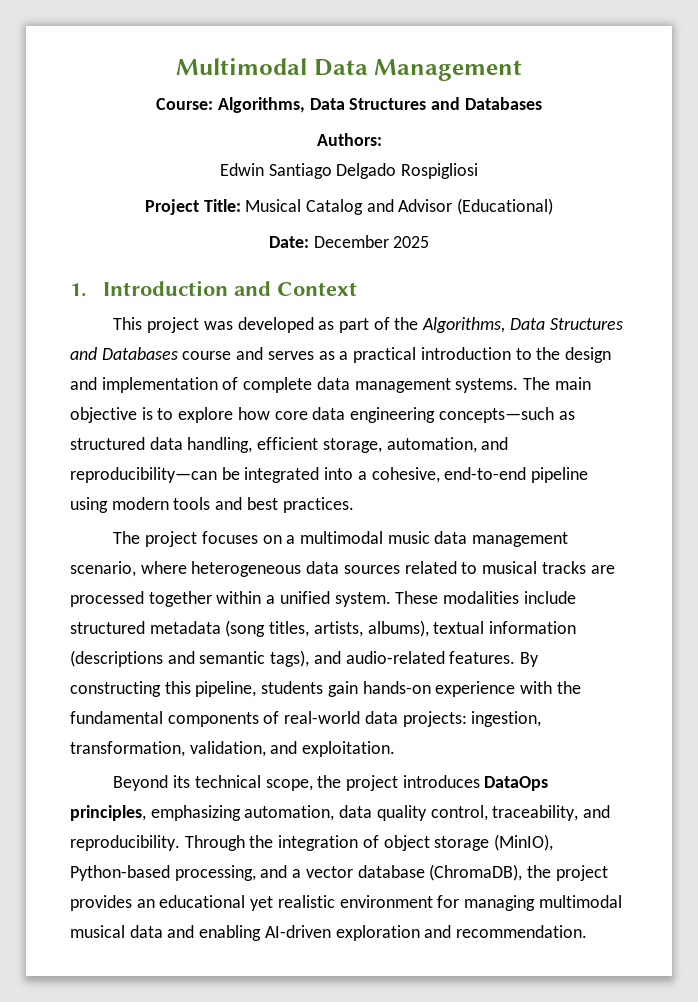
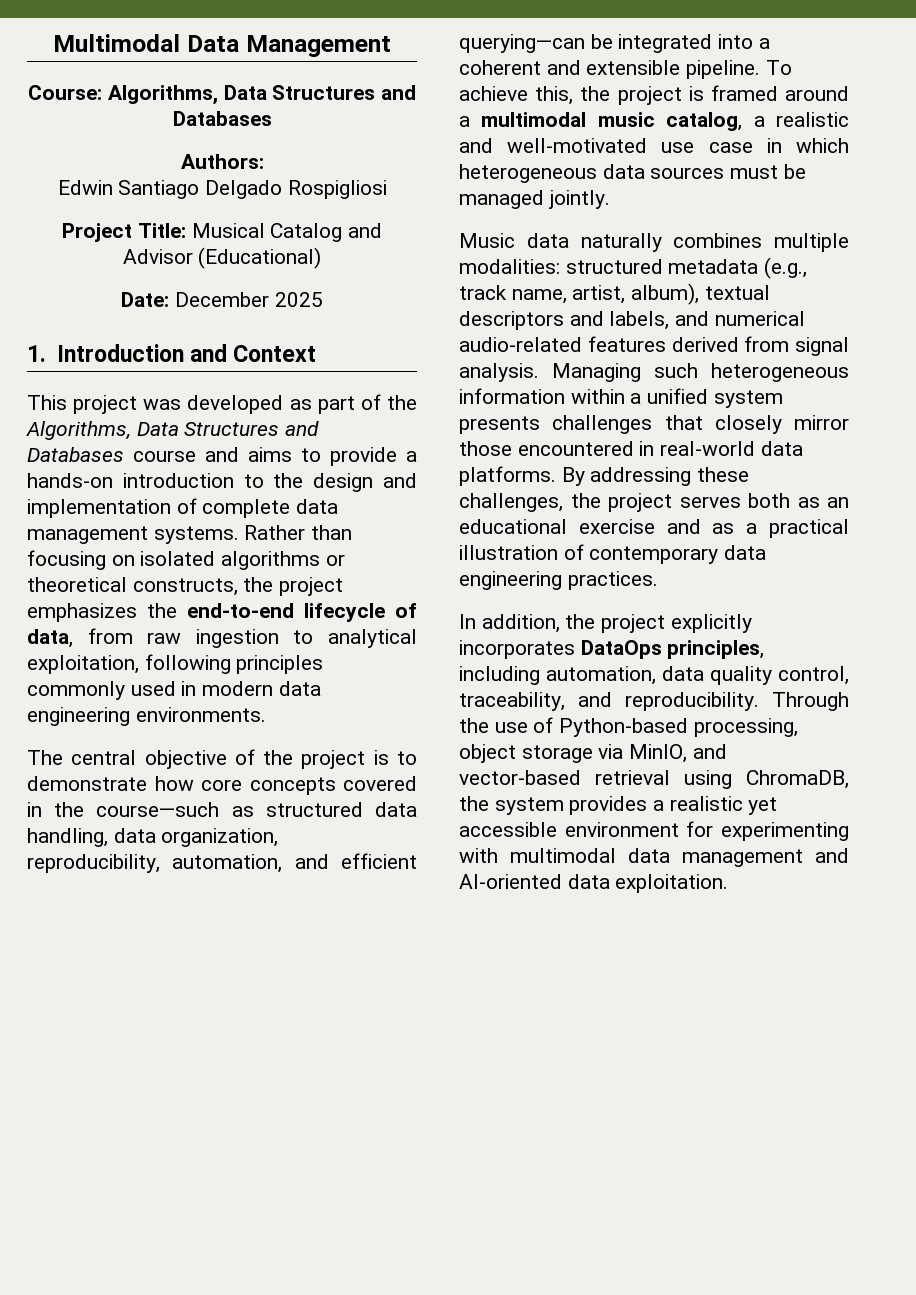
- This project was developed as part of the Algorithms, Data Structures and Databases course and serves as a practical introduction to the design and implementation of complete data management systems.
+ This project was developed as part of the Algorithms, Data Structures and Databases course and aims to provide a hands-on introduction to the design and implementation of complete data management systems.
- The main objective is to explore how core data engineering concepts—such as structured data handling, efficient storage, automation, and reproducibility—can be integrated into a cohesive, end-to-end pipeline using modern tools and best practices.
- The project focuses on a multimodal music data management scenario, where heterogeneous data sources related to musical tracks are processed together within a unified system. These modalities include structured metadata (song titles, artists, albums), textual information (descriptions and semantic tags), and audio-related features. By constructing this pipeline, students gain hands-on experience with the fundamental components of real-world data projects: ingestion, transformation, validation, and exploitation.
- Beyond its technical scope, the project introduces DataOps principles, emphasizing automation, data quality control, traceability, and reproducibility.
+ Rather than focusing on isolated algorithms or theoretical constructs, the project emphasizes the end-to-end lifecycle of data, from raw ingestion to analytical exploitation, following principles commonly used in modern data engineering environments.
+ The central objective of the project is to demonstrate how core concepts covered in the course—such as structured data handling, data organization, reproducibility, automation, and efficient querying—can be integrated into a coherent and extensible pipeline. To achieve this, the project is framed around a multimodal music catalog, a realistic and well-motivated use case in which heterogeneous data sources must be managed jointly.
+ Music data naturally combines multiple modalities: structured metadata (e.g., track name, artist, album), textual descriptors and labels, and numerical audio-related features derived from signal analysis. Managing such heterogeneous information within a unified system presents challenges that closely mirror those encountered in real-world data platforms. By addressing these challenges, the project serves both as an educational exercise and as a practical illustration of contemporary data engineering practices.
+ In addition, the project explicitly incorporates DataOps principles, including automation, data quality control, traceability, and reproducibility.
- Through the integration of object storage (MinIO), Python-based processing, and a vector database (ChromaDB), the project provides an educational yet realistic environment for managing multimodal musical data and enabling AI-driven exploration and recommendation.
+ Through the use of Python-based processing, object storage via MinIO, and vector-based retrieval using ChromaDB, the system provides a realistic yet accessible environment for experimenting with multimodal data management and AI-oriented data exploitation.

